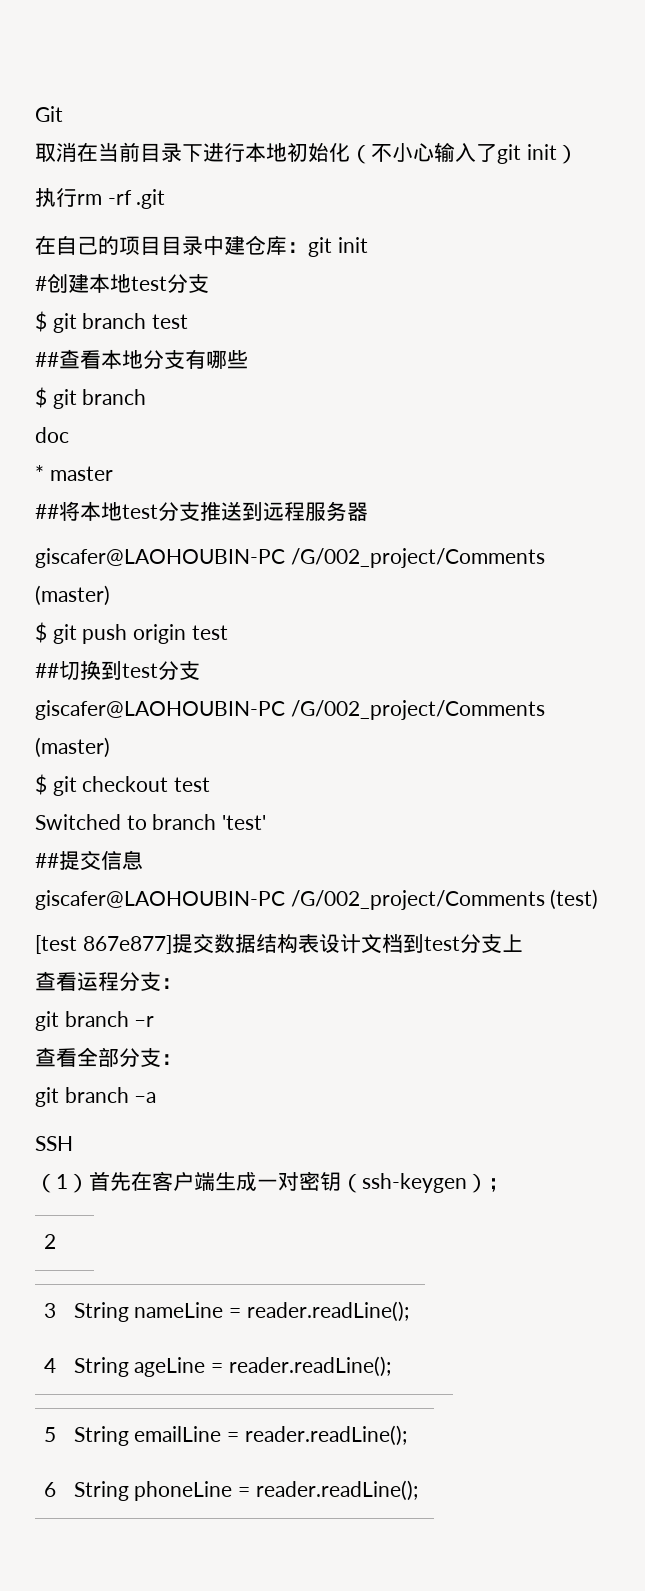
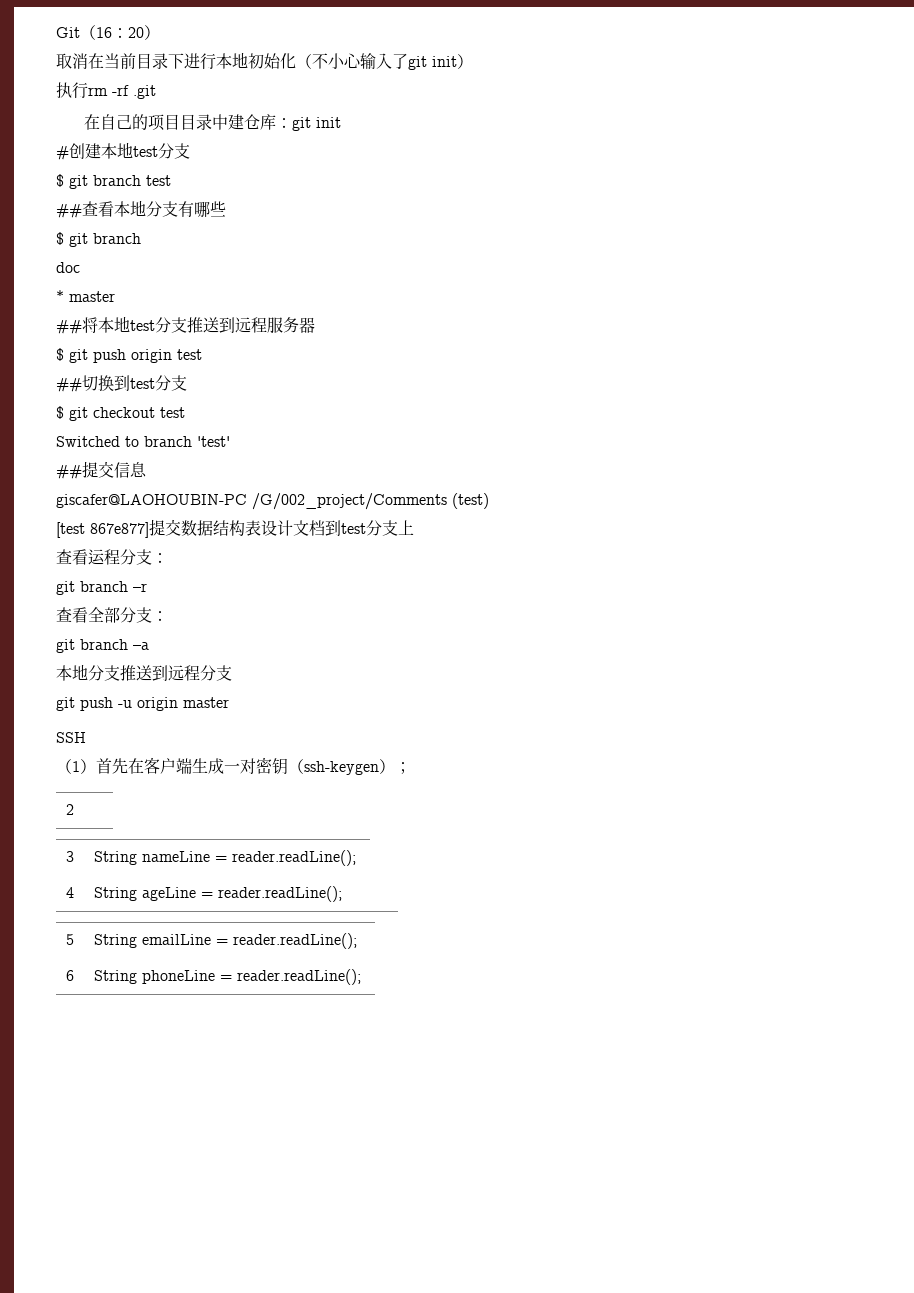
- Git
+ Git（16：20）
  ##将本地test分支推送到远程服务器
- giscafer@LAOHOUBIN-PC /G/002_project/Comments (master)
  ##切换到test分支
- giscafer@LAOHOUBIN-PC /G/002_project/Comments (master)
+ 本地分支推送到远程分支
+ git push -u origin master

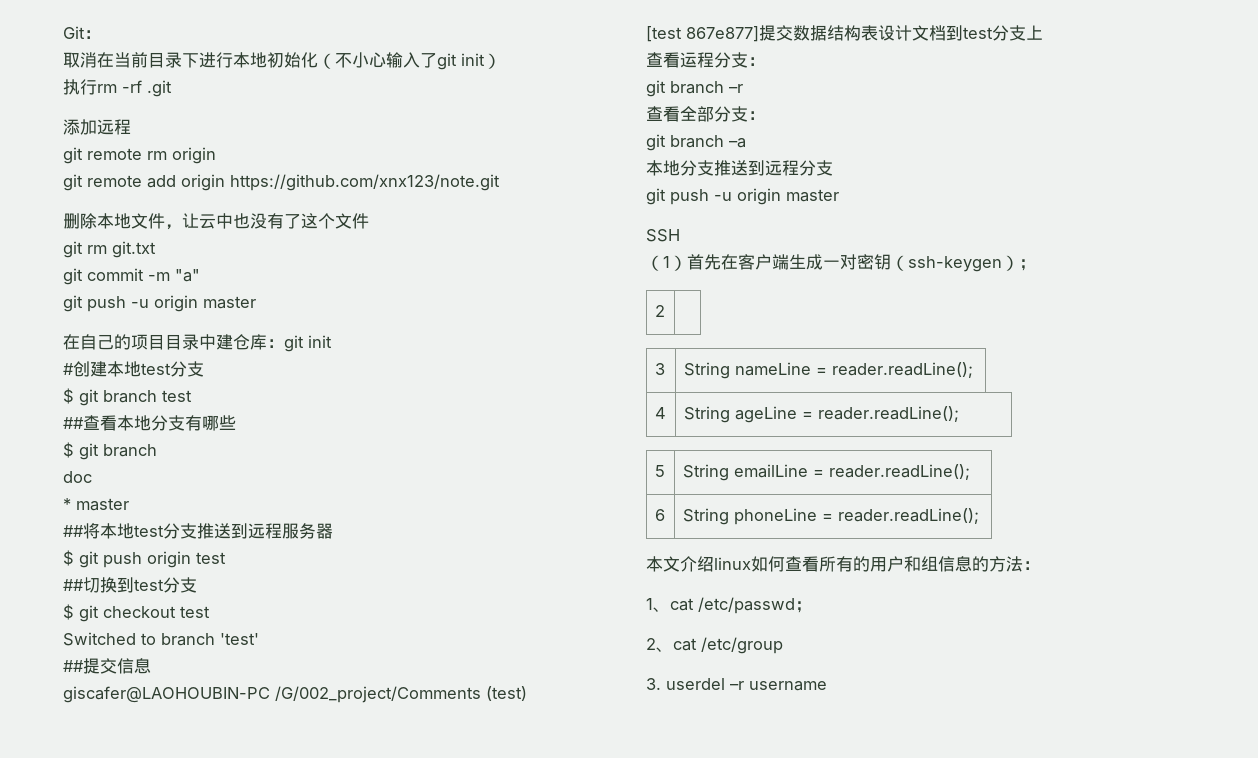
- Git（16：20）
+ Git：
+ 添加远程
+ git remote rm origin
+ git remote add origin https://github.com/xnx123/note.git
+ 删除本地文件，让云中也没有了这个文件
+ git rm git.txt
+ git commit -m "a"
+ git push -u origin master
+ 本文介绍linux如何查看所有的用户和组信息的方法：
+ 1、cat /etc/passwd；
+ 2、cat /etc/group
+ 3. userdel –r username

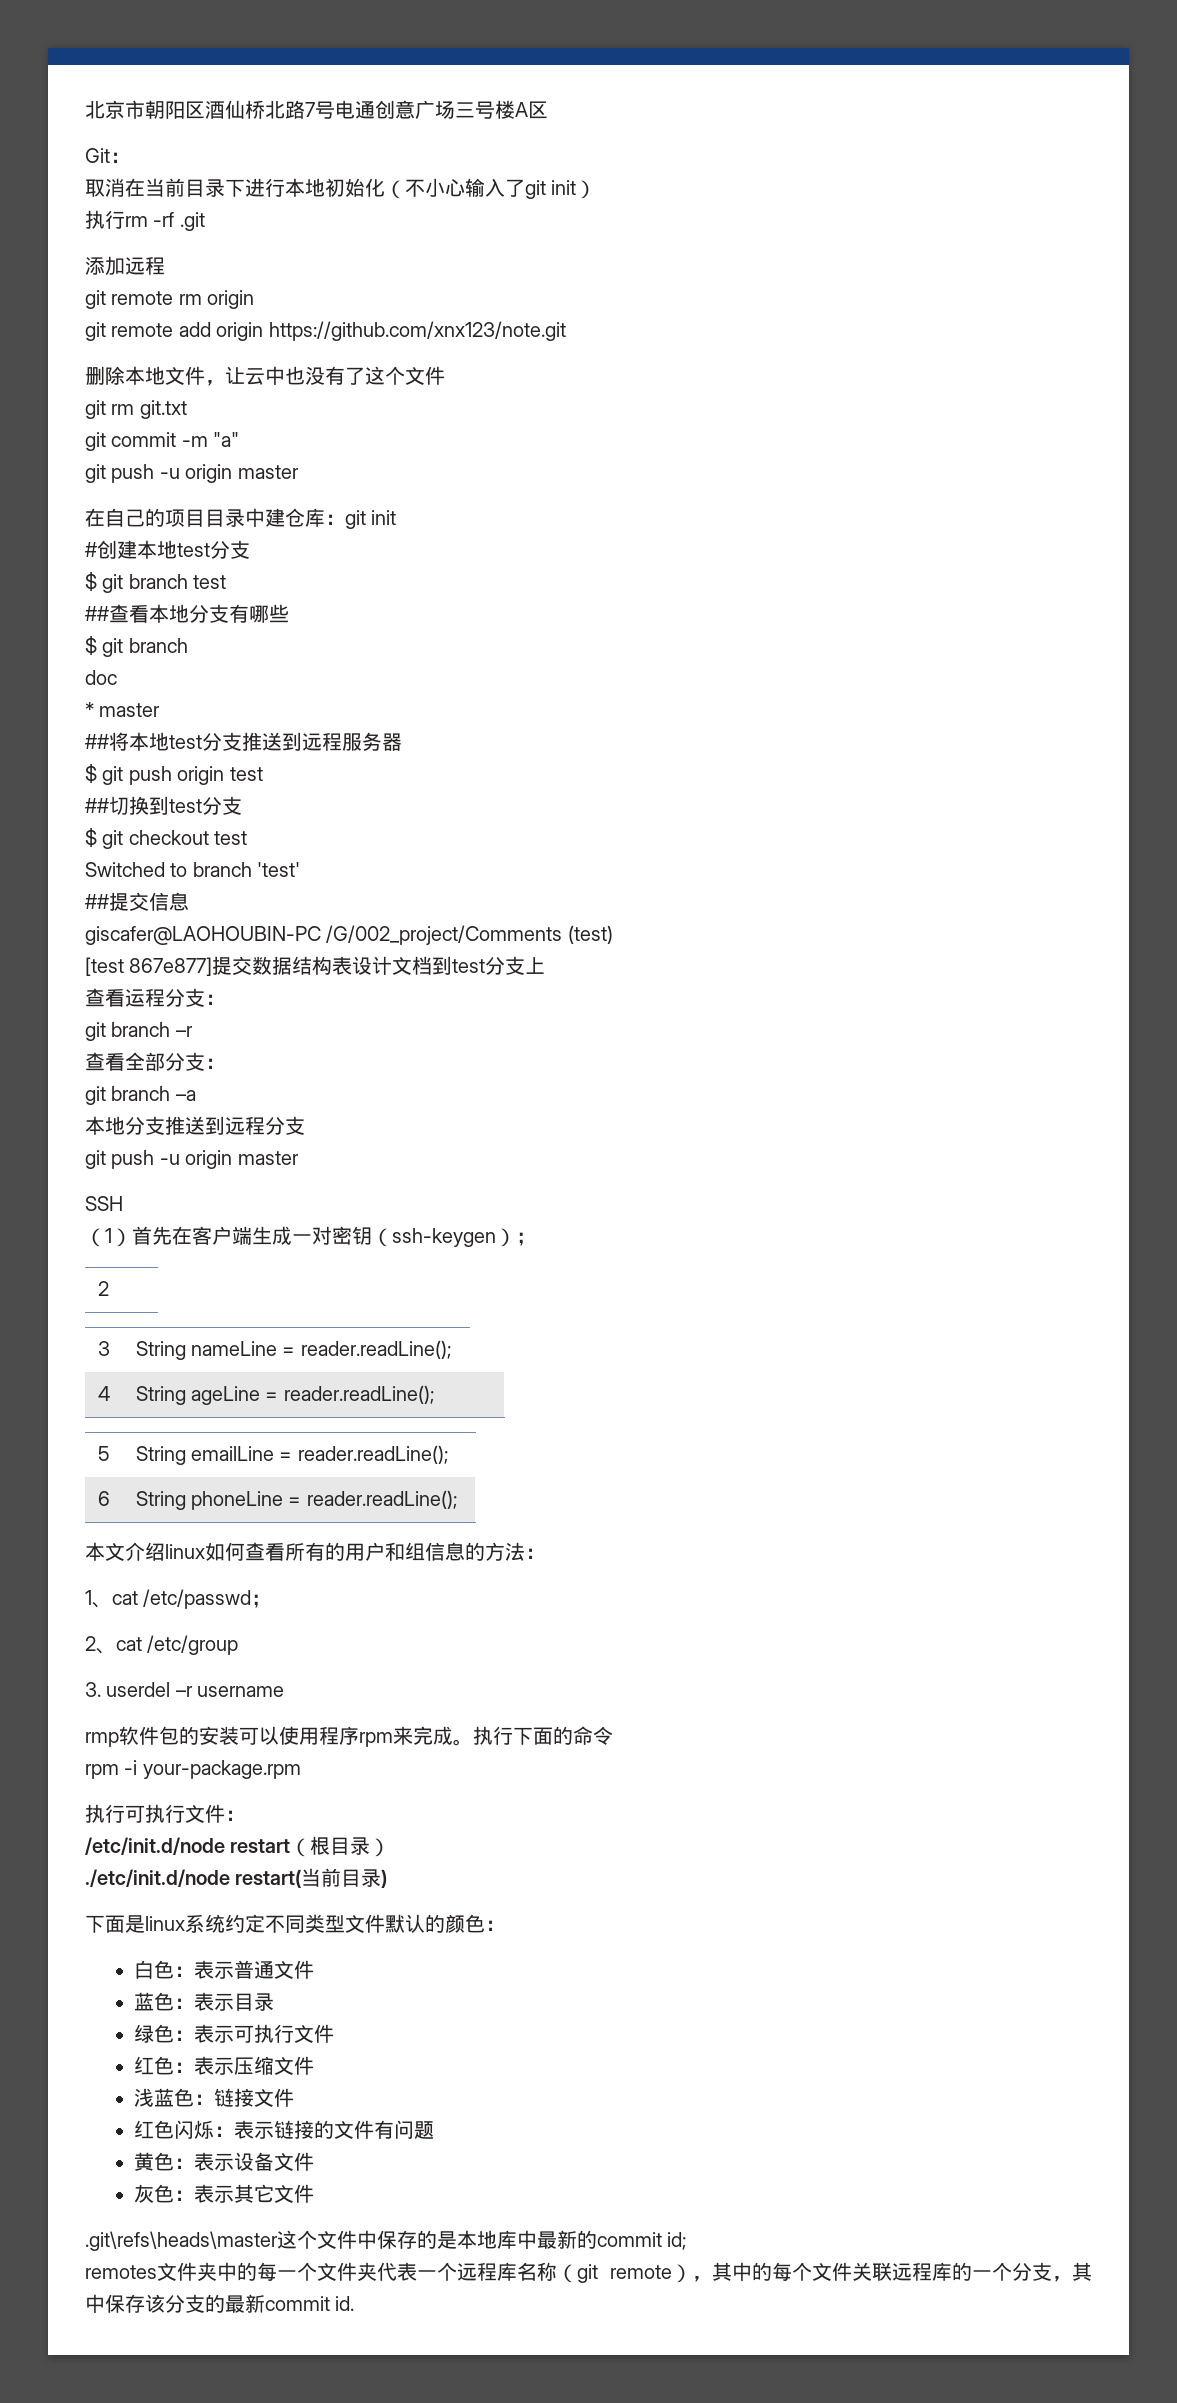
+ 北京市朝阳区酒仙桥北路7号电通创意广场三号楼A区
+ rmp软件包的安装可以使用程序rpm来完成。执行下面的命令
+ rpm -i your-package.rpm
+ 执行可执行文件：
+ /etc/init.d/node restart（根目录）
+ ./etc/init.d/node restart(当前目录)
+ 下面是linux系统约定不同类型文件默认的颜色：
+ 白色：表示普通文件
+ 蓝色：表示目录
+ 绿色：表示可执行文件
+ 红色：表示压缩文件
+ 浅蓝色：链接文件
+ 红色闪烁：表示链接的文件有问题
+ 黄色：表示设备文件
+ 灰色：表示其它文件
+ .git\refs\heads\master这个文件中保存的是本地库中最新的commit id;
+ remotes文件夹中的每一个文件夹代表一个远程库名称（git remote），其中的每个文件关联远程库的一个分支，其中保存该分支的最新commit id.

